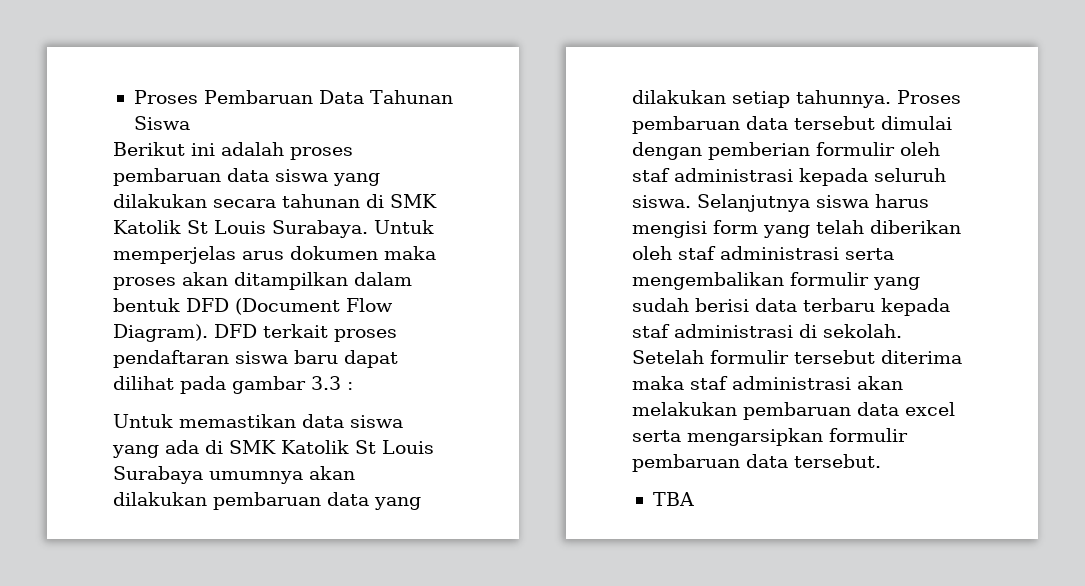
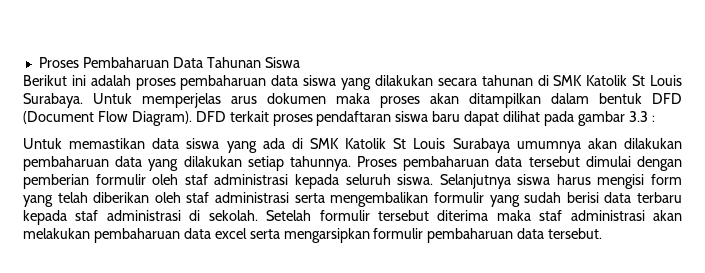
- Proses Pembaruan Data Tahunan Siswa
+ Proses Pembaharuan Data Tahunan Siswa
- Berikut ini adalah proses pembaruan data siswa yang dilakukan secara tahunan di SMK Katolik St Louis Surabaya.
+ Berikut ini adalah proses pembaharuan data siswa yang dilakukan secara tahunan di SMK Katolik St Louis Surabaya.
- Untuk memastikan data siswa yang ada di SMK Katolik St Louis Surabaya umumnya akan dilakukan pembaruan data yang dilakukan setiap tahunnya.
+ Untuk memastikan data siswa yang ada di SMK Katolik St Louis Surabaya umumnya akan dilakukan pembaharuan data yang dilakukan setiap tahunnya.
- Proses pembaruan data tersebut dimulai dengan pemberian formulir oleh staf administrasi kepada seluruh siswa.
+ Proses pembaharuan data tersebut dimulai dengan pemberian formulir oleh staf administrasi kepada seluruh siswa.
- Setelah formulir tersebut diterima maka staf administrasi akan melakukan pembaruan data excel serta mengarsipkan formulir pembaruan data tersebut.
+ Setelah formulir tersebut diterima maka staf administrasi akan melakukan pembaharuan data excel serta mengarsipkan formulir pembaharuan data tersebut.
- TBA

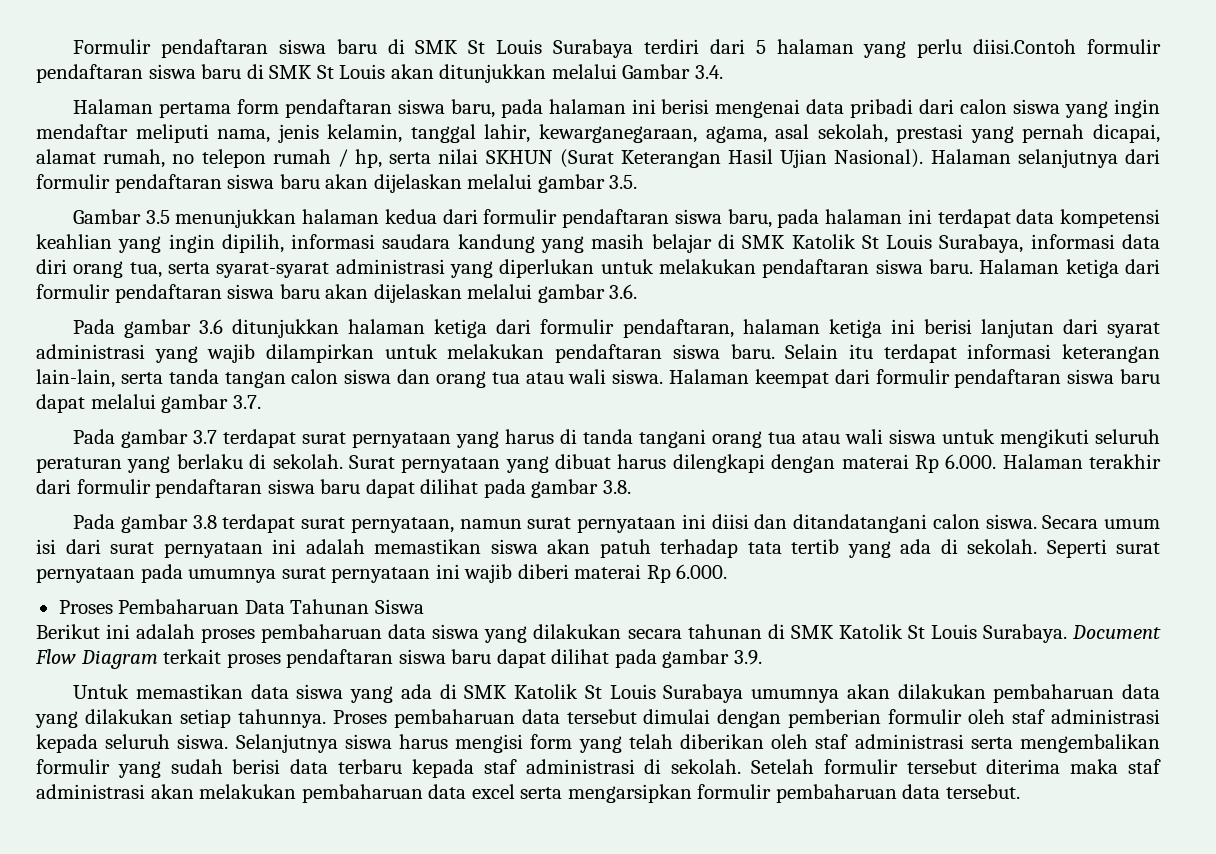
+ Formulir pendaftaran siswa baru di SMK St Louis Surabaya terdiri dari 5 halaman yang perlu diisi.Contoh formulir pendaftaran siswa baru di SMK St Louis akan ditunjukkan melalui Gambar 3.4.
+ Halaman pertama form pendaftaran siswa baru, pada halaman ini berisi mengenai data pribadi dari calon siswa yang ingin mendaftar meliputi nama, jenis kelamin, tanggal lahir, kewarganegaraan, agama, asal sekolah, prestasi yang pernah dicapai, alamat rumah, no telepon rumah / hp, serta nilai SKHUN (Surat Keterangan Hasil Ujian Nasional). Halaman selanjutnya dari formulir pendaftaran siswa baru akan dijelaskan melalui gambar 3.5.
+ Gambar 3.5 menunjukkan halaman kedua dari formulir pendaftaran siswa baru, pada halaman ini terdapat data kompetensi keahlian yang ingin dipilih, informasi saudara kandung yang masih belajar di SMK Katolik St Louis Surabaya, informasi data diri orang tua, serta syarat-syarat administrasi yang diperlukan untuk melakukan pendaftaran siswa baru. Halaman ketiga dari formulir pendaftaran siswa baru akan dijelaskan melalui gambar 3.6.
+ Pada gambar 3.6 ditunjukkan halaman ketiga dari formulir pendaftaran, halaman ketiga ini berisi lanjutan dari syarat administrasi yang wajib dilampirkan untuk melakukan pendaftaran siswa baru. Selain itu terdapat informasi keterangan lain-lain, serta tanda tangan calon siswa dan orang tua atau wali siswa. Halaman keempat dari formulir pendaftaran siswa baru dapat melalui gambar 3.7.
+ Pada gambar 3.7 terdapat surat pernyataan yang harus di tanda tangani orang tua atau wali siswa untuk mengikuti seluruh peraturan yang berlaku di sekolah. Surat pernyataan yang dibuat harus dilengkapi dengan materai Rp 6.000. Halaman terakhir dari formulir pendaftaran siswa baru dapat dilihat pada gambar 3.8.
+ Pada gambar 3.8 terdapat surat pernyataan, namun surat pernyataan ini diisi dan ditandatangani calon siswa. Secara umum isi dari surat pernyataan ini adalah memastikan siswa akan patuh terhadap tata tertib yang ada di sekolah. Seperti surat pernyataan pada umumnya surat pernyataan ini wajib diberi materai Rp 6.000.
- Untuk memperjelas arus dokumen maka proses akan ditampilkan dalam bentuk DFD (Document Flow Diagram). DFD terkait proses pendaftaran siswa baru dapat dilihat pada gambar 3.3 :
+ Document Flow Diagram terkait proses pendaftaran siswa baru dapat dilihat pada gambar 3.9.

